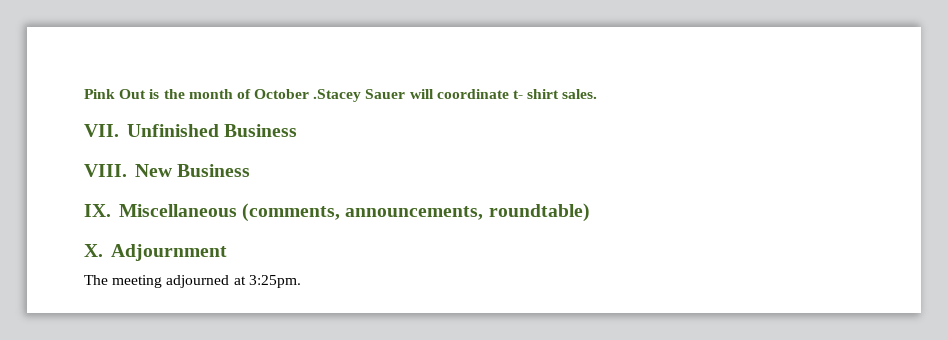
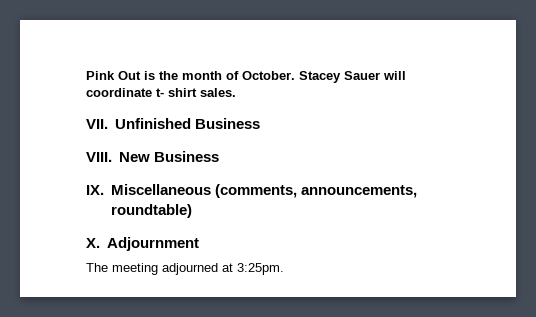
- Pink Out is the month of October .Stacey Sauer will coordinate t- shirt sales.
+ Pink Out is the month of October. Stacey Sauer will coordinate t- shirt sales.

